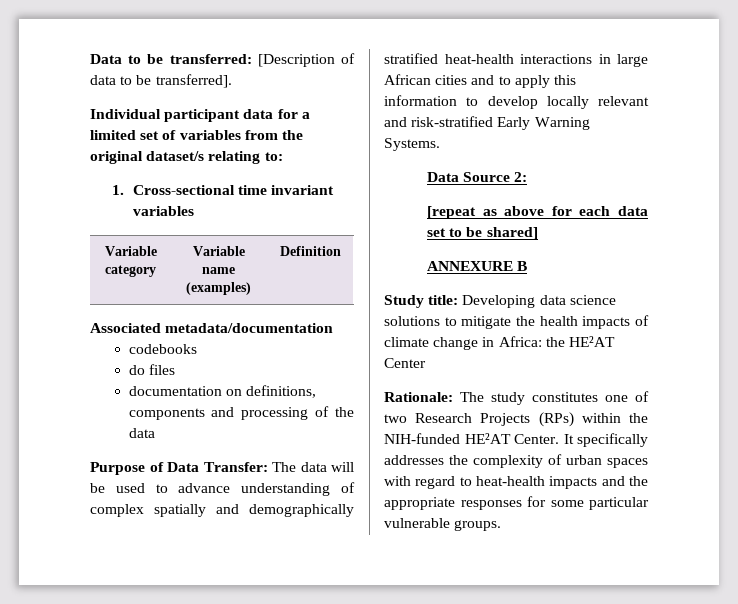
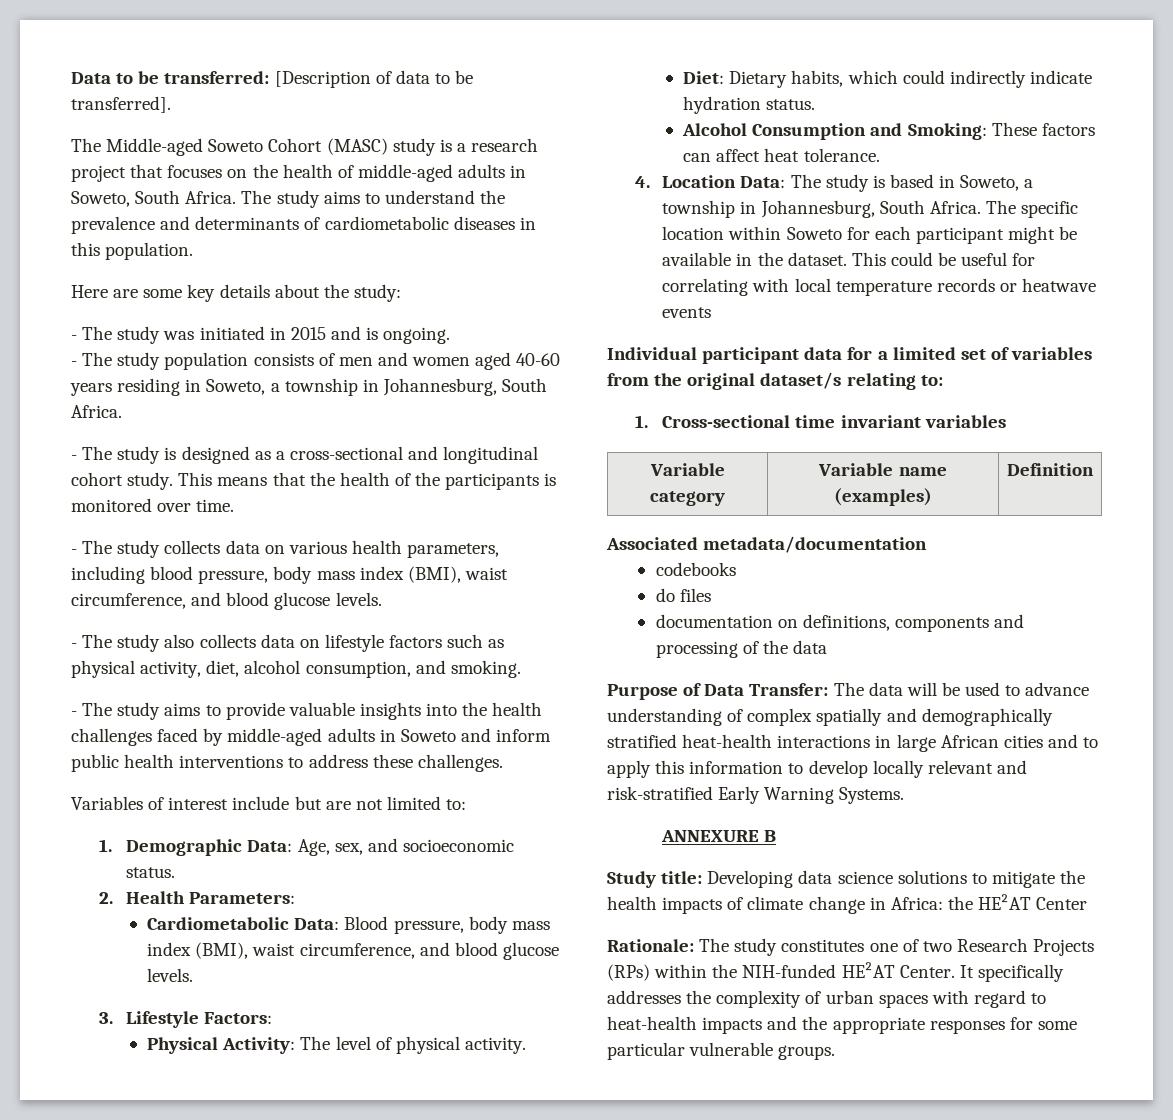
+ The Middle-aged Soweto Cohort (MASC) study is a research project that focuses on the health of middle-aged adults in Soweto, South Africa. The study aims to understand the prevalence and determinants of cardiometabolic diseases in this population.
+ Here are some key details about the study:
+ - The study was initiated in 2015 and is ongoing.
+ - The study population consists of men and women aged 40-60 years residing in Soweto, a township in Johannesburg, South Africa.
+ - The study is designed as a cross-sectional and longitudinal cohort study. This means that the health of the participants is monitored over time.
+ - The study collects data on various health parameters, including blood pressure, body mass index (BMI), waist circumference, and blood glucose levels.
+ - The study also collects data on lifestyle factors such as physical activity, diet, alcohol consumption, and smoking.
+ - The study aims to provide valuable insights into the health challenges faced by middle-aged adults in Soweto and inform public health interventions to address these challenges.
+ Variables of interest include but are not limited to:
+ 1. Demographic Data: Age, sex, and socioeconomic status.
+ 2. Health Parameters:
+ Cardiometabolic Data: Blood pressure, body mass index (BMI), waist circumference, and blood glucose levels.
+ 3. Lifestyle Factors:
+ Physical Activity: The level of physical activity.
+ Diet: Dietary habits, which could indirectly indicate hydration status.
+ Alcohol Consumption and Smoking: These factors can affect heat tolerance.
+ 4. Location Data: The study is based in Soweto, a township in Johannesburg, South Africa. The specific location within Soweto for each participant might be available in the dataset. This could be useful for correlating with local temperature records or heatwave events
- Data Source 2:
- [repeat as above for each data set to be shared]

